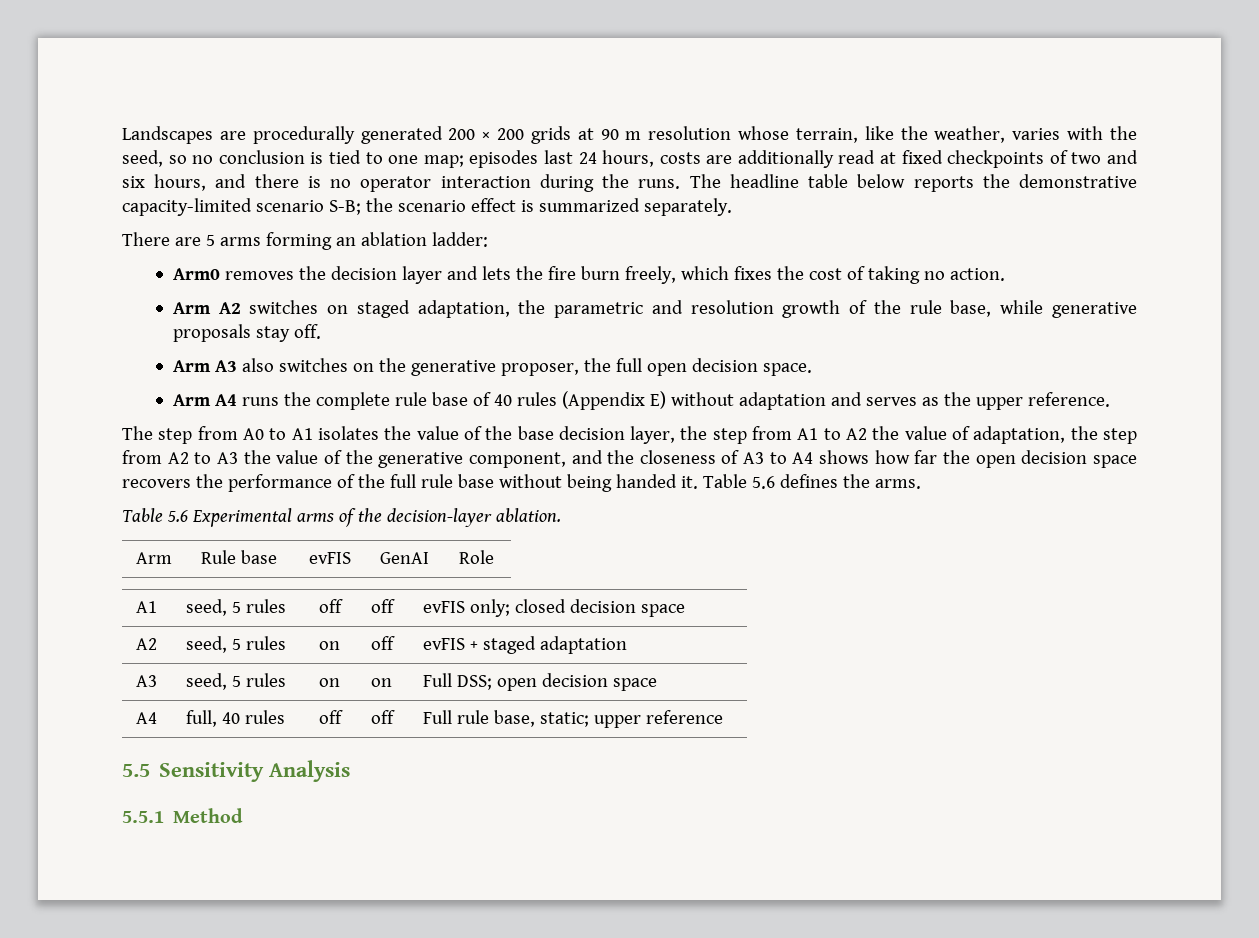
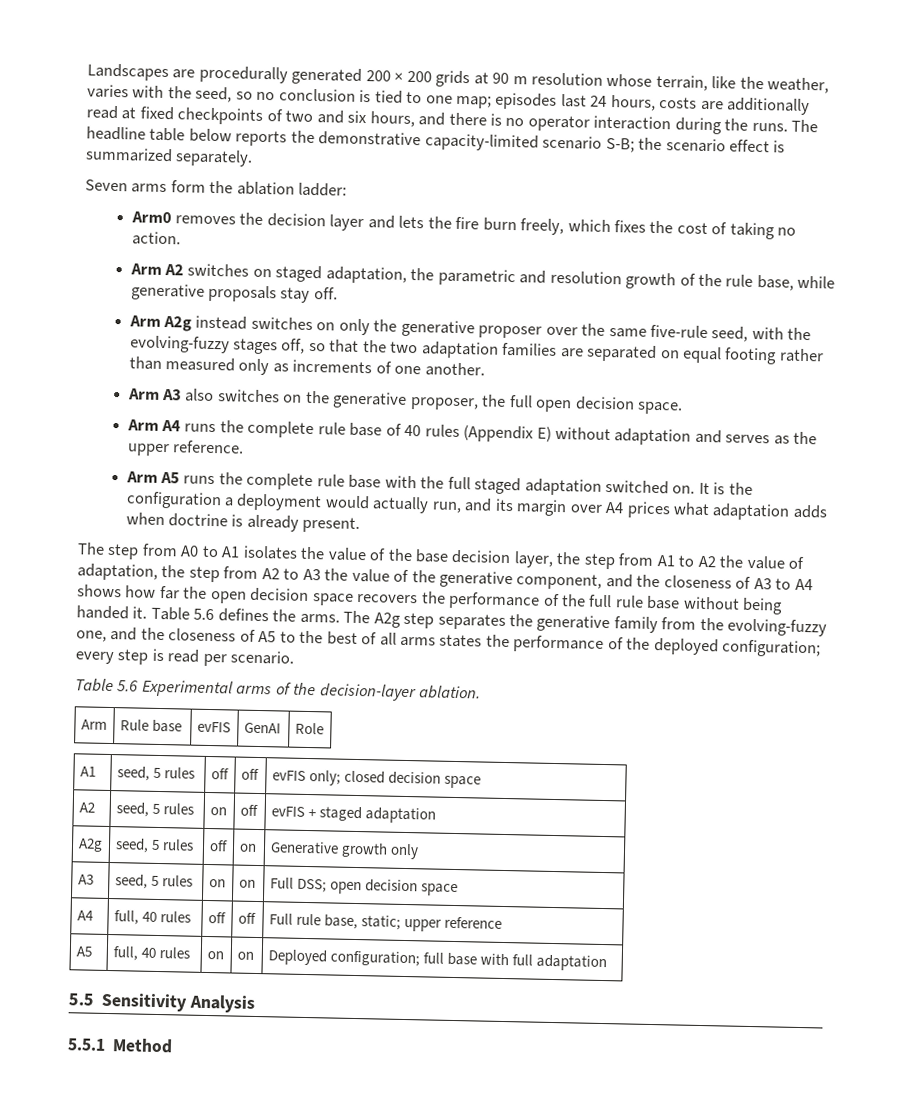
- There are 5 arms forming an ablation ladder:
+ Seven arms form the ablation ladder:
+ Arm A2g instead switches on only the generative proposer over the same five-rule seed, with the evolving-fuzzy stages off, so that the two adaptation families are separated on equal footing rather than measured only as increments of one another.
+ Arm A5 runs the complete rule base with the full staged adaptation switched on. It is the configuration a deployment would actually run, and its margin over A4 prices what adaptation adds when doctrine is already present.
+ The A2g step separates the generative family from the evolving-fuzzy one, and the closeness of A5 to the best of all arms states the performance of the deployed configuration; every step is read per scenario.
+ A2g | seed, 5 rules | off | on | Generative growth only
+ A5 | full, 40 rules | on | on | Deployed configuration; full base with full adaptation

